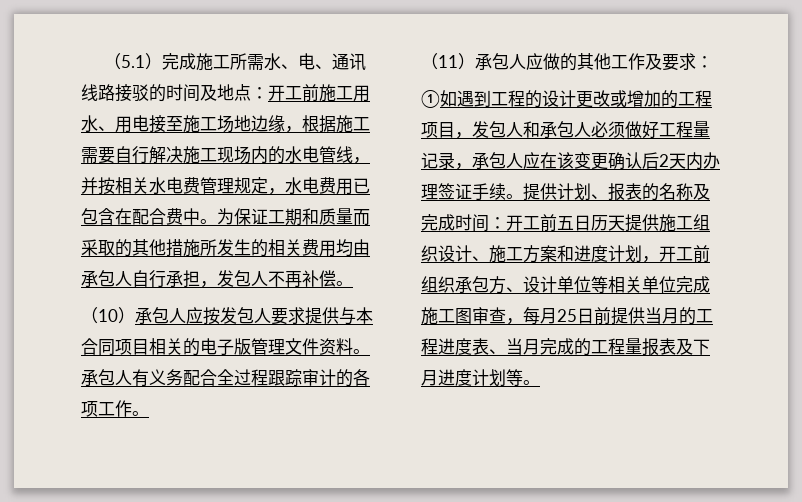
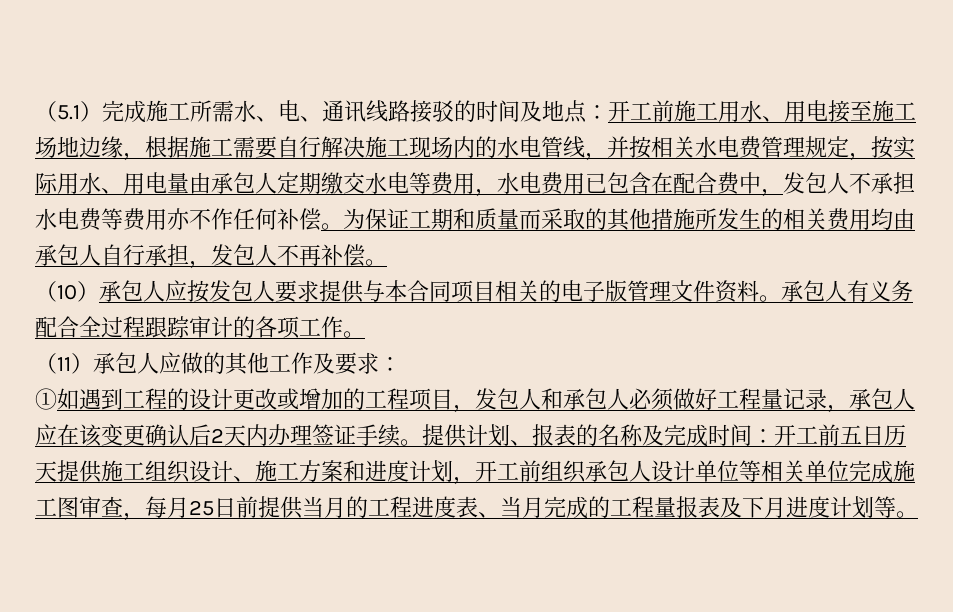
- （5.1）完成施工所需水、电、通讯线路接驳的时间及地点：开工前施工用水、用电接至施工场地边缘，根据施工需要自行解决施工现场内的水电管线，并按相关水电费管理规定，水电费用已包含在配合费中。
+ （5.1）完成施工所需水、电、通讯线路接驳的时间及地点：开工前施工用水、用电接至施工场地边缘，根据施工需要自行解决施工现场内的水电管线，并按相关水电费管理规定，按实际用水、用电量由承包人定期缴交水电等费用，水电费用已包含在配合费中，发包人不承担水电费等费用亦不作任何补偿。
- 提供计划、报表的名称及完成时间：开工前五日历天提供施工组织设计、施工方案和进度计划，开工前组织承包方、设计单位等相关单位完成施工图审查，每月25日前提供当月的工程进度表、当月完成的工程量报表及下月进度计划等。
+ 提供计划、报表的名称及完成时间：开工前五日历天提供施工组织设计、施工方案和进度计划，开工前组织承包人设计单位等相关单位完成施工图审查，每月25日前提供当月的工程进度表、当月完成的工程量报表及下月进度计划等。

